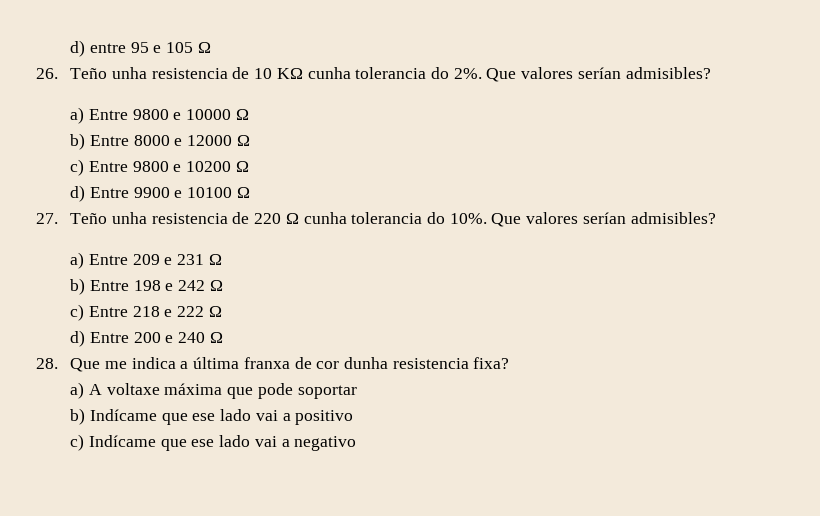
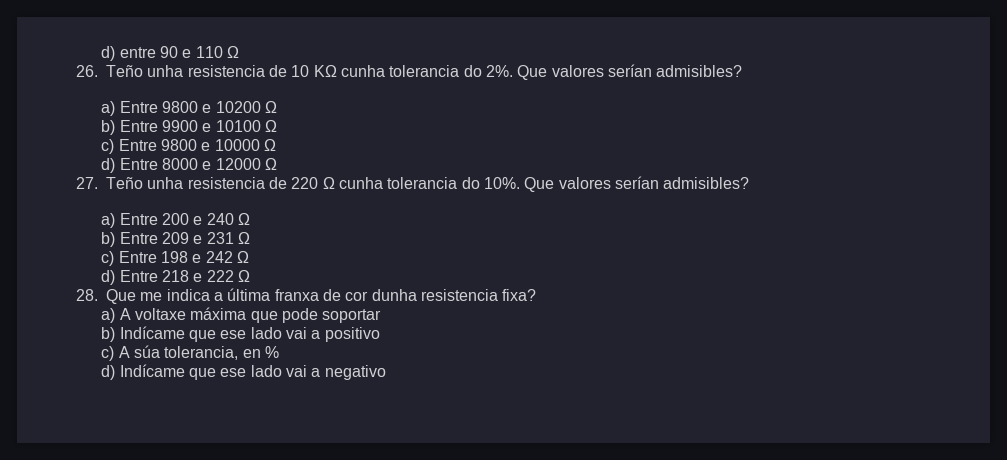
- d) entre 95 e 105 Ω
+ d) entre 90 e 110 Ω
- a) Entre 9800 e 10000 Ω
- b) Entre 8000 e 12000 Ω
+ a) Entre 9800 e 10200 Ω
+ b) Entre 9900 e 10100 Ω
- c) Entre 9800 e 10200 Ω
- d) Entre 9900 e 10100 Ω
+ c) Entre 9800 e 10000 Ω
+ d) Entre 8000 e 12000 Ω
- a) Entre 209 e 231 Ω
+ a) Entre 200 e 240 Ω
+ b) Entre 209 e 231 Ω
- b) Entre 198 e 242 Ω
+ c) Entre 198 e 242 Ω
- c) Entre 218 e 222 Ω
+ d) Entre 218 e 222 Ω
- d) Entre 200 e 240 Ω
- c) Indícame que ese lado vai a negativo
+ c) A súa tolerancia, en %
+ d) Indícame que ese lado vai a negativo

